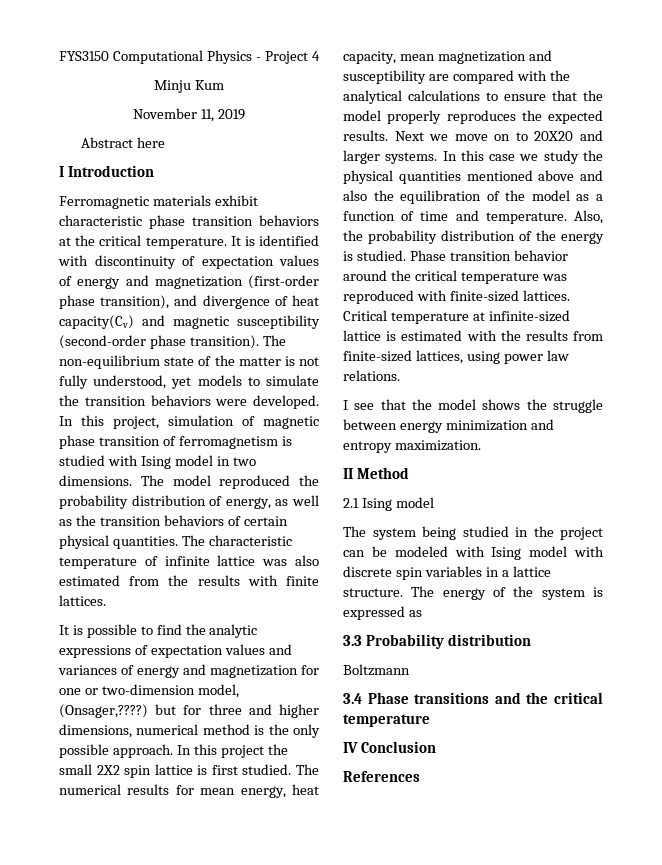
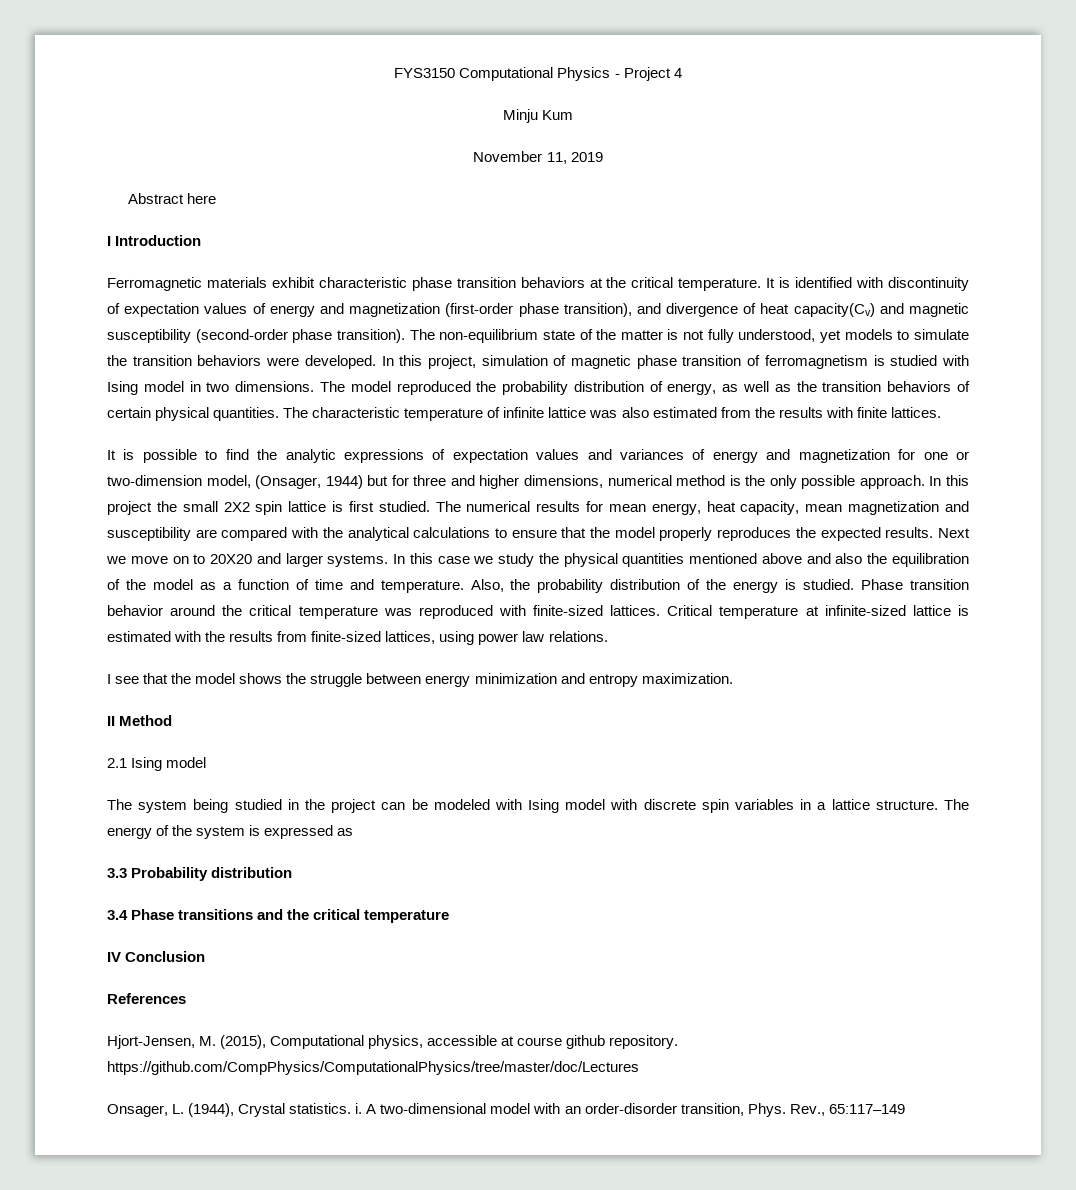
- It is possible to find the analytic expressions of expectation values and variances of energy and magnetization for one or two-dimension model, (Onsager,????) but for three and higher dimensions, numerical method is the only possible approach.
+ It is possible to find the analytic expressions of expectation values and variances of energy and magnetization for one or two-dimension model, (Onsager, 1944) but for three and higher dimensions, numerical method is the only possible approach.
- Boltzmann
+ Hjort-Jensen, M. (2015), Computational physics, accessible at course github repository. https://github.com/CompPhysics/ComputationalPhysics/tree/master/doc/Lectures
+ Onsager, L. (1944), Crystal statistics. i. A two-dimensional model with an order-disorder transition, Phys. Rev., 65:117–149

